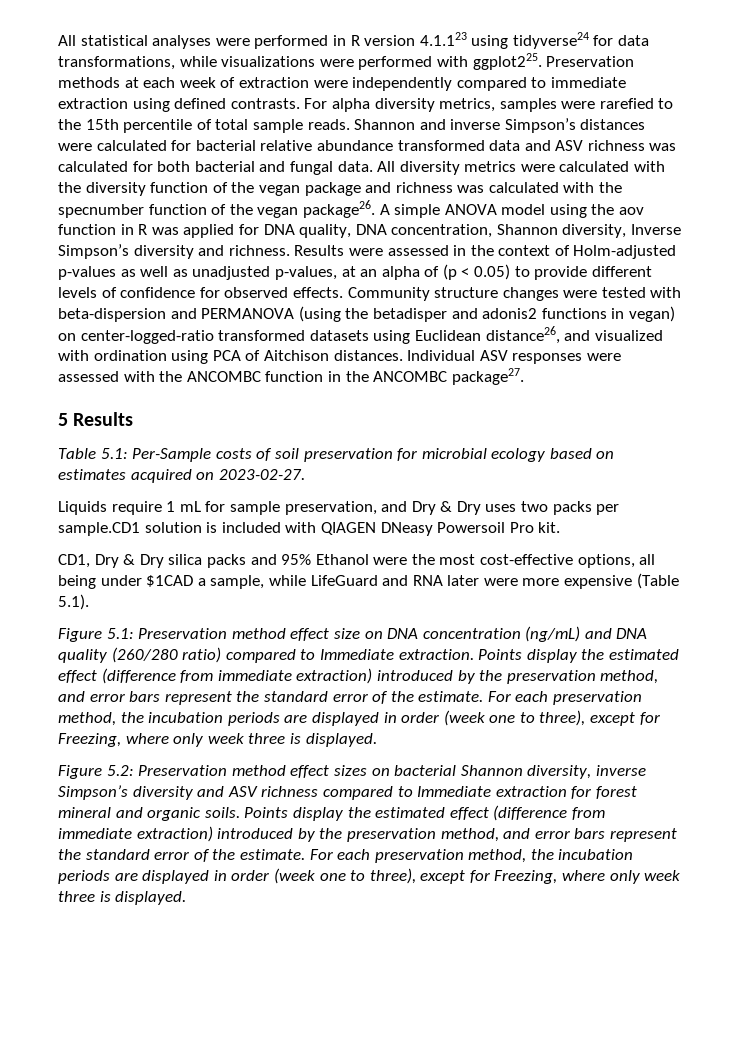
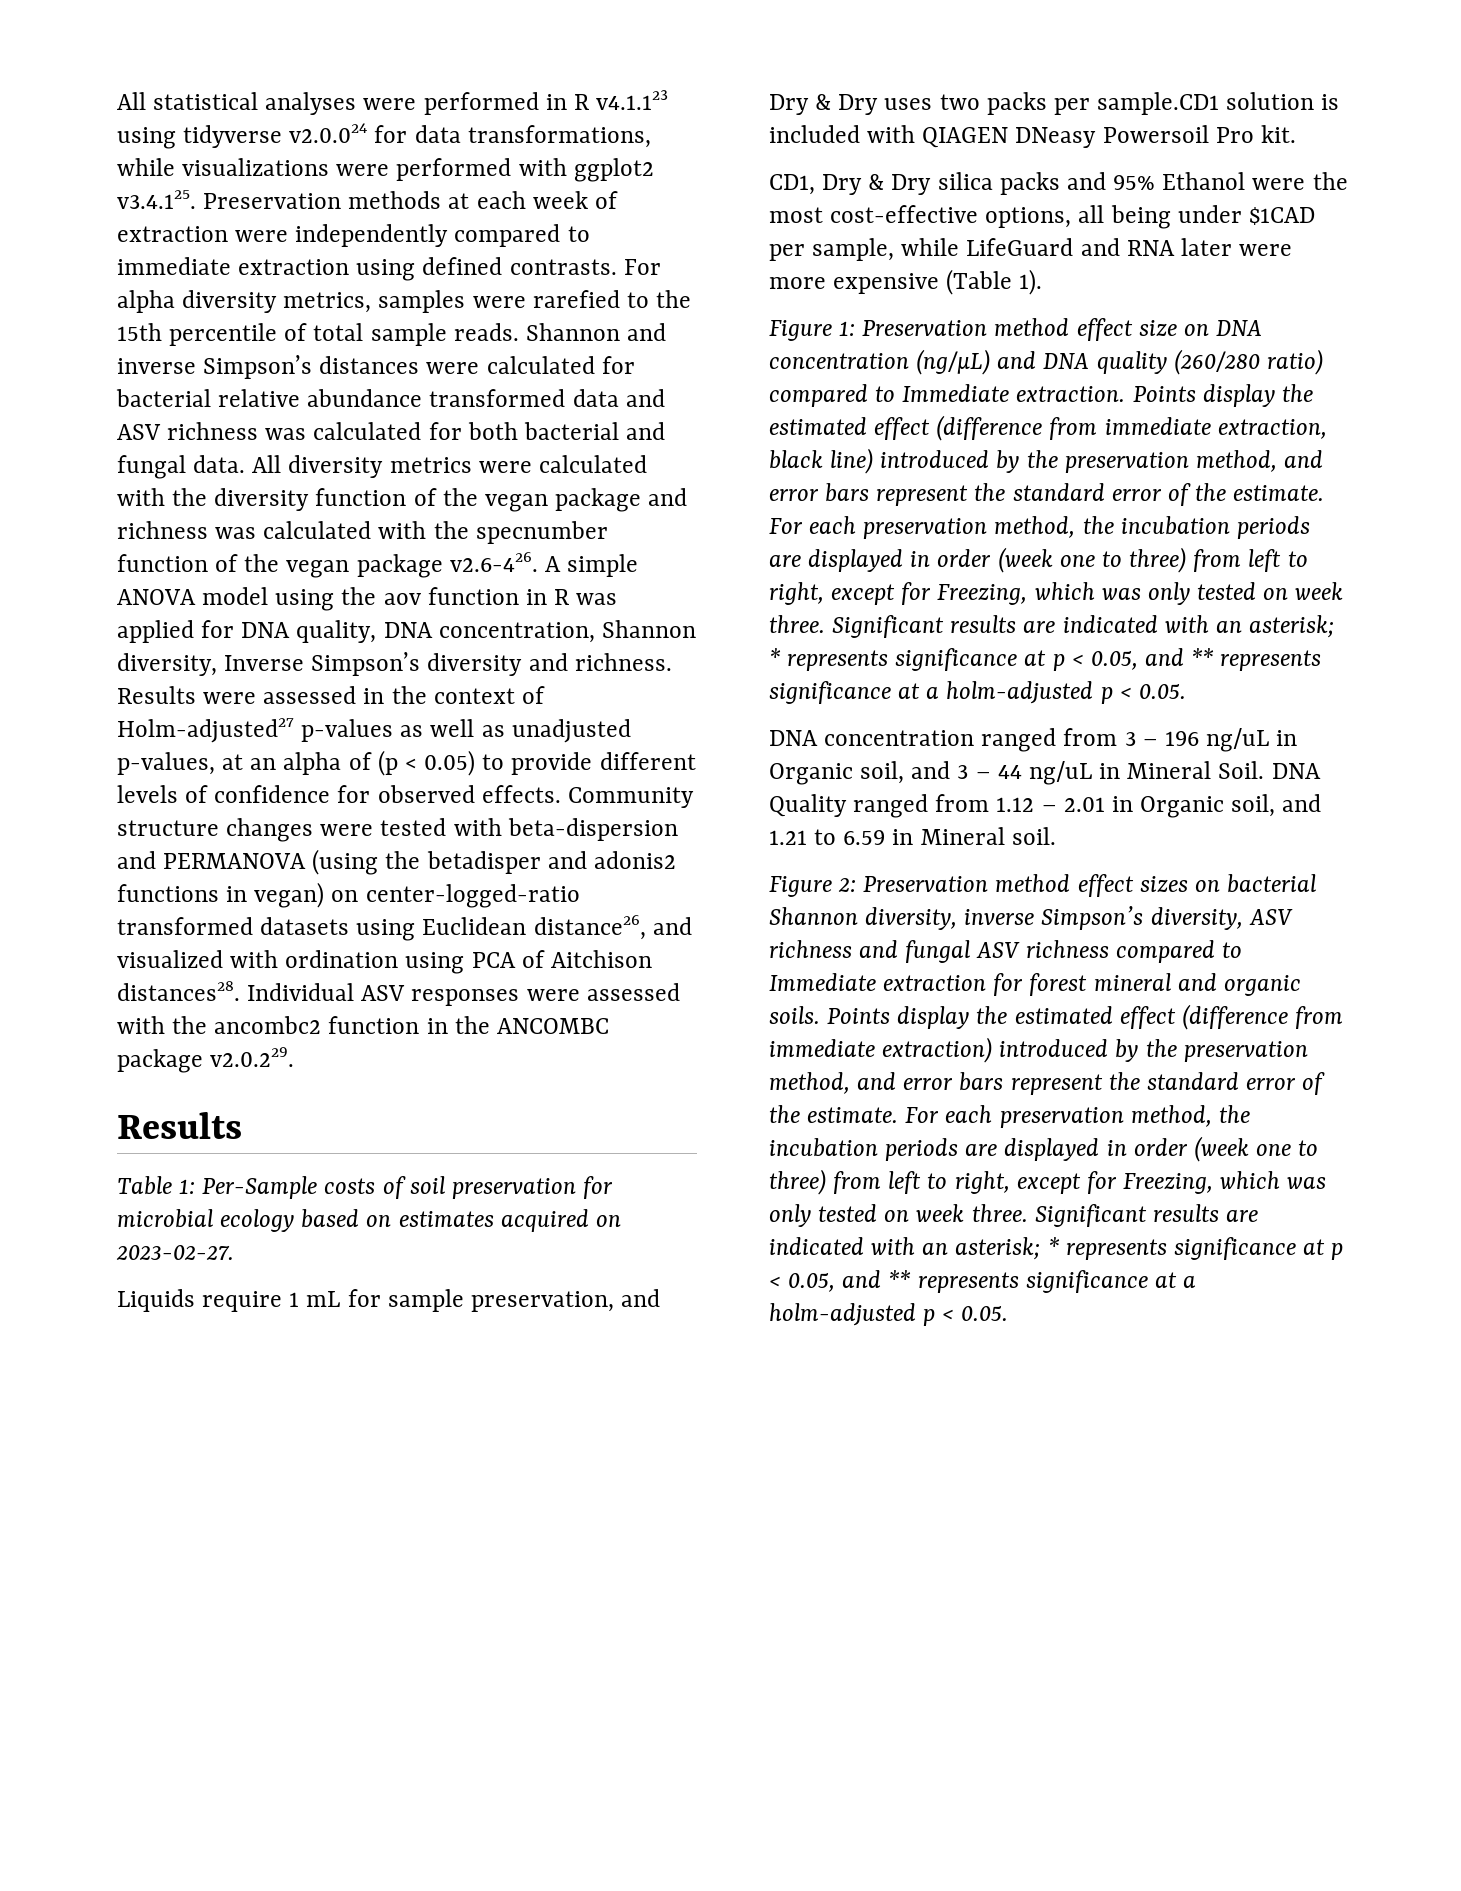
- All statistical analyses were performed in R version 4.1.123 using tidyverse24 for data transformations, while visualizations were performed with ggplot225. Preservation methods at each week of extraction were independently compared to immediate extraction using defined contrasts.
+ All statistical analyses were performed in R v4.1.123 using tidyverse v2.0.024 for data transformations, while visualizations were performed with ggplot2 v3.4.125. Preservation methods at each week of extraction were independently compared to immediate extraction using defined contrasts.
- All diversity metrics were calculated with the diversity function of the vegan package and richness was calculated with the specnumber function of the vegan package26. A simple ANOVA model using the aov function in R was applied for DNA quality, DNA concentration, Shannon diversity, Inverse Simpson’s diversity and richness.
+ All diversity metrics were calculated with the diversity function of the vegan package and richness was calculated with the specnumber function of the vegan package v2.6-426. A simple ANOVA model using the aov function in R was applied for DNA quality, DNA concentration, Shannon diversity, Inverse Simpson’s diversity and richness.
- Results were assessed in the context of Holm-adjusted p-values as well as unadjusted p-values, at an alpha of (p < 0.05) to provide different levels of confidence for observed effects.
+ Results were assessed in the context of Holm-adjusted27 p-values as well as unadjusted p-values, at an alpha of (p < 0.05) to provide different levels of confidence for observed effects.
- Community structure changes were tested with beta-dispersion and PERMANOVA (using the betadisper and adonis2 functions in vegan) on center-logged-ratio transformed datasets using Euclidean distance26, and visualized with ordination using PCA of Aitchison distances.
+ Community structure changes were tested with beta-dispersion and PERMANOVA (using the betadisper and adonis2 functions in vegan) on center-logged-ratio transformed datasets using Euclidean distance26, and visualized with ordination using PCA of Aitchison distances28.
- Individual ASV responses were assessed with the ANCOMBC function in the ANCOMBC package27.
- 5 Results
+ Individual ASV responses were assessed with the ancombc2 function in the ANCOMBC package v2.0.229.
+ Results
- Table 5.1: Per-Sample costs of soil preservation for microbial ecology based on estimates acquired on 2023-02-27.
+ Table 1: Per-Sample costs of soil preservation for microbial ecology based on estimates acquired on 2023-02-27.
- CD1, Dry & Dry silica packs and 95% Ethanol were the most cost-effective options, all being under $1CAD a sample, while LifeGuard and RNA later were more expensive (Table 5.1).
- Figure 5.1: Preservation method effect size on DNA concentration (ng/mL) and DNA quality (260/280 ratio) compared to Immediate extraction. Points display the estimated effect (difference from immediate extraction) introduced by the preservation method, and error bars represent the standard error of the estimate. For each preservation method, the incubation periods are displayed in order (week one to three), except for Freezing, where only week three is displayed.
- Figure 5.2:
+ CD1, Dry & Dry silica packs and 95% Ethanol were the most cost-effective options, all being under $1CAD per sample, while LifeGuard and RNA later were more expensive (Table 1).
+ Figure 1: Preservation method effect size on DNA concentration (ng/μL) and DNA quality (260/280 ratio) compared to Immediate extraction. Points display the estimated effect (difference from immediate extraction, black line) introduced by the preservation method, and error bars represent the standard error of the estimate. For each preservation method, the incubation periods are displayed in order (week one to three) from left to right, except for Freezing, which was only tested on week three. Significant results are indicated with an asterisk; * represents significance at p < 0.05, and ** represents significance at a holm-adjusted p < 0.05.
+ DNA concentration ranged from 3 – 196 ng/uL in Organic soil, and 3 – 44 ng/uL in Mineral Soil. DNA Quality ranged from 1.12 – 2.01 in Organic soil, and 1.21 to 6.59 in Mineral soil.
+ Figure 2:
- Preservation method effect sizes on bacterial Shannon diversity, inverse Simpson’s diversity and ASV richness compared to Immediate extraction for forest mineral and organic soils. Points display the estimated effect (difference from immediate extraction) introduced by the preservation method, and error bars represent the standard error of the estimate. For each preservation method, the incubation periods are displayed in order (week one to three), except for Freezing, where only week three is displayed.
+ Preservation method effect sizes on bacterial Shannon diversity, inverse Simpson’s diversity, ASV richness and fungal ASV richness compared to Immediate extraction for forest mineral and organic soils. Points display the estimated effect (difference from immediate extraction) introduced by the preservation method, and error bars represent the standard error of the estimate. For each preservation method, the incubation periods are displayed in order (week one to three) from left to right, except for Freezing, which was only tested on week three. Significant results are indicated with an asterisk; * represents significance at p < 0.05, and ** represents significance at a holm-adjusted p < 0.05.

